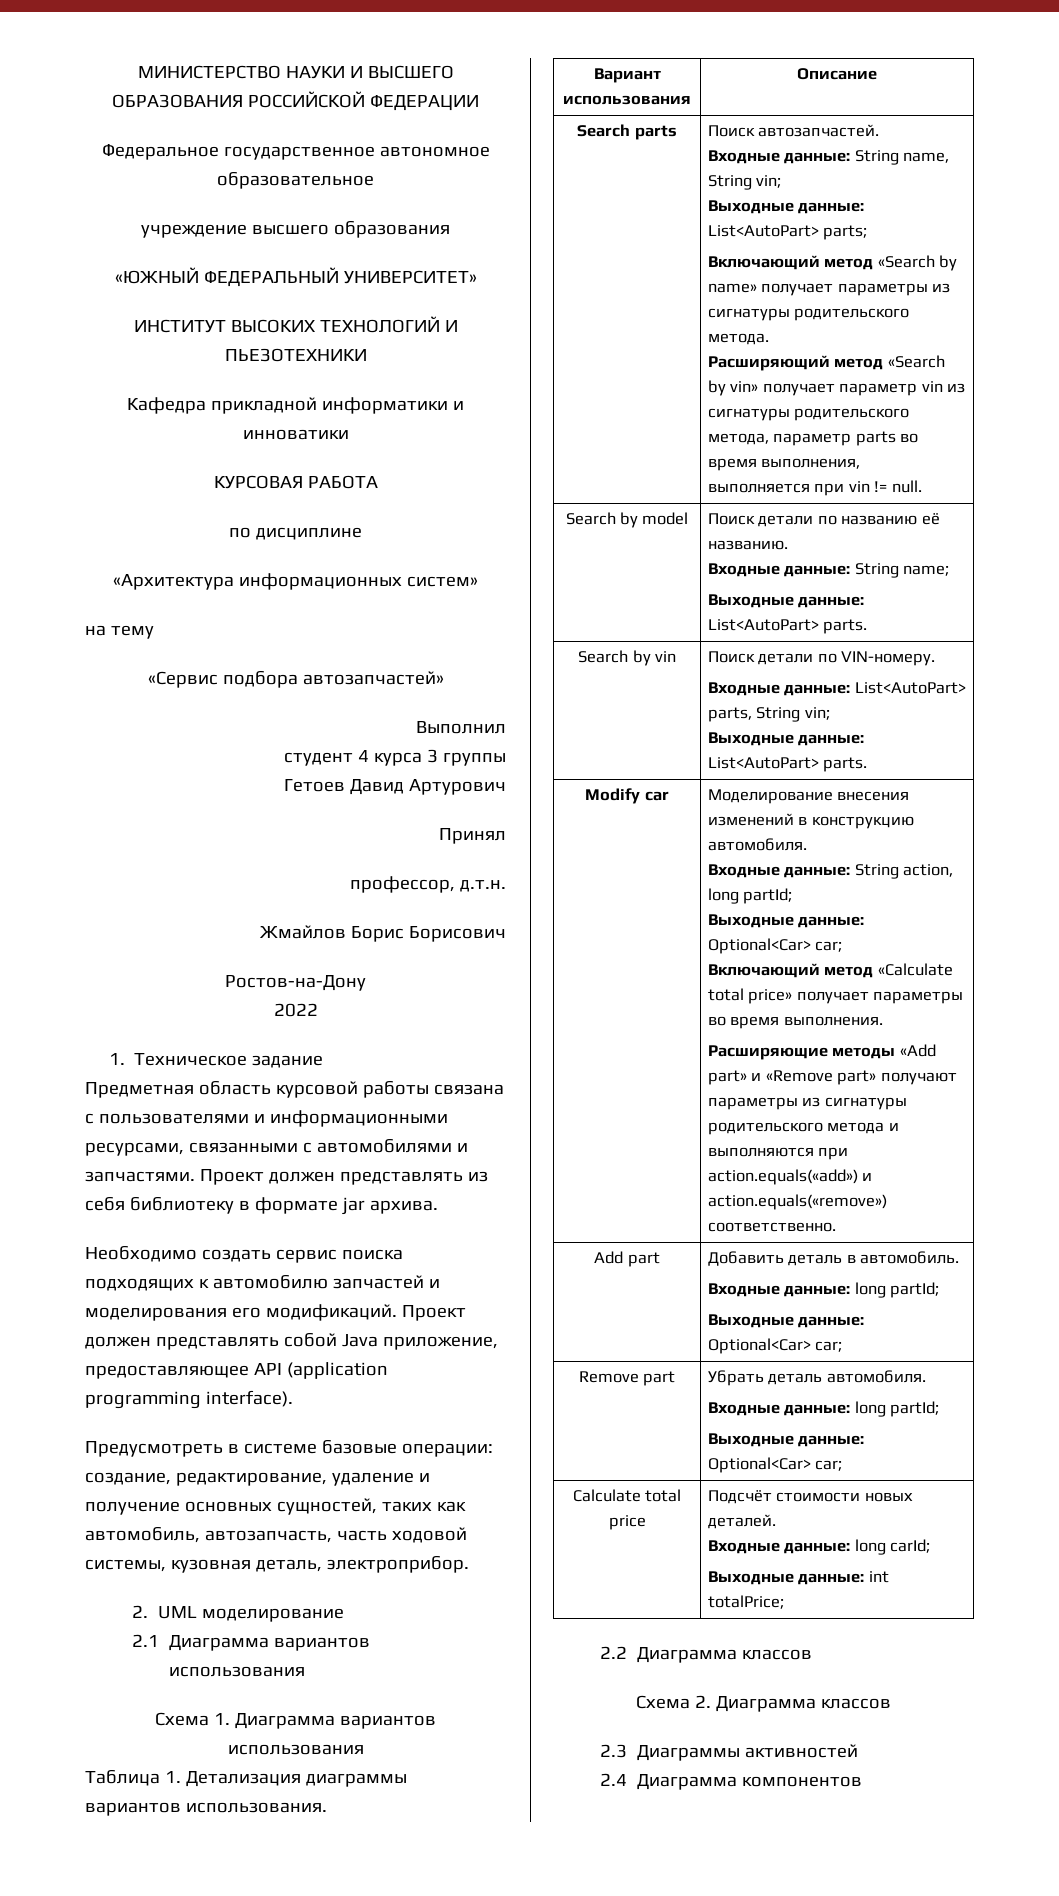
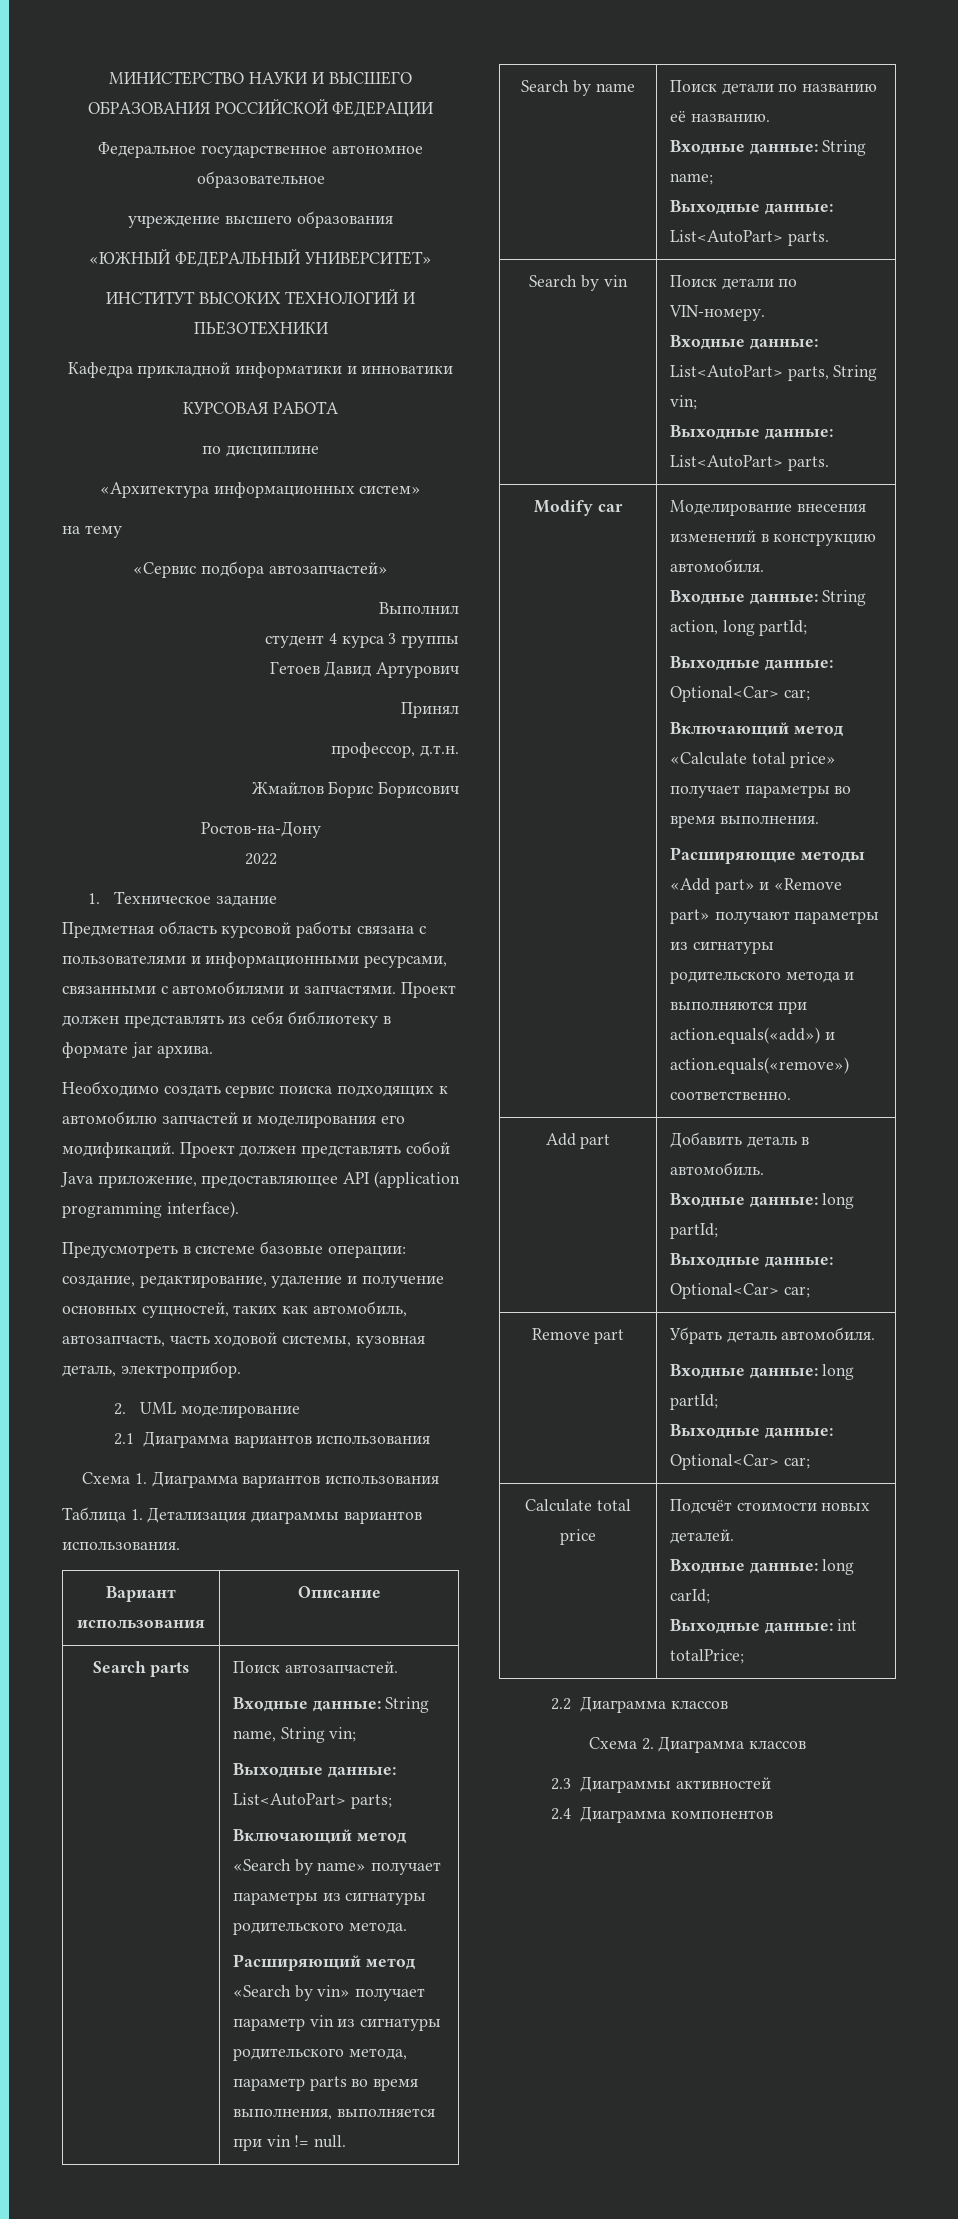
- Search by model | Поиск детали по названию её названию.
+ Search by name | Поиск детали по названию её названию.

